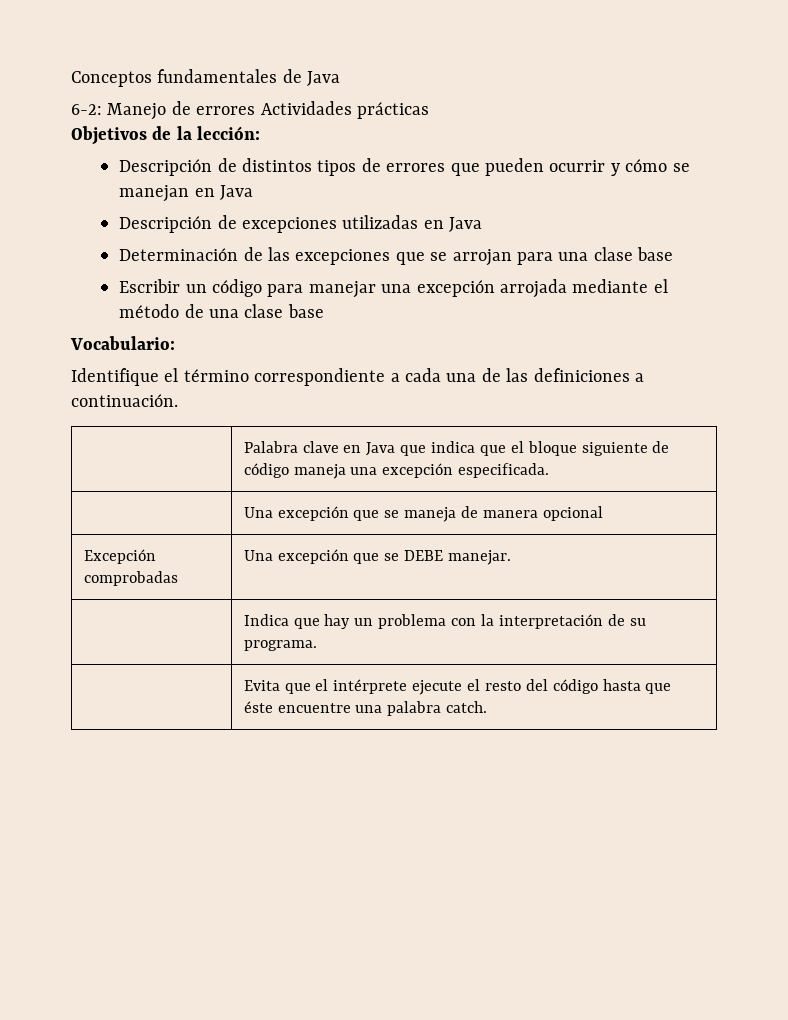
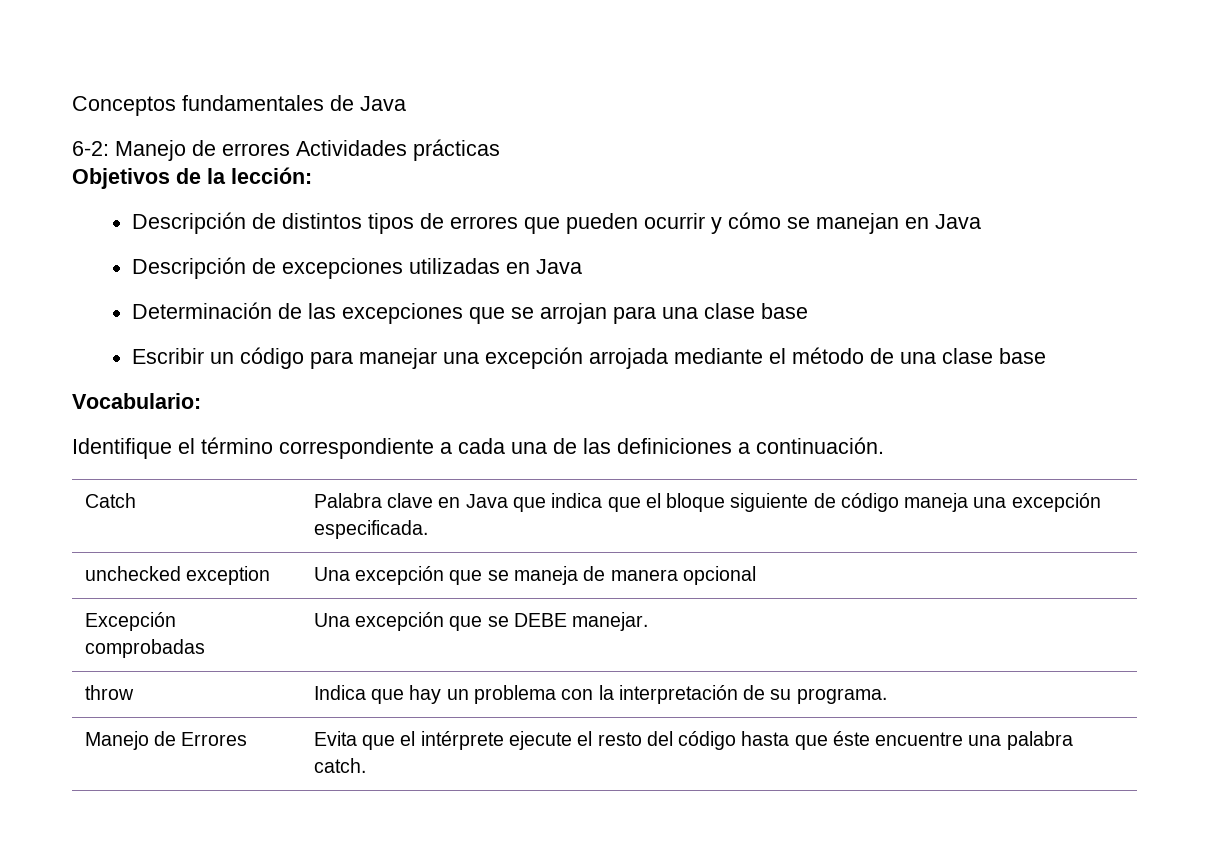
- | Palabra clave en Java que indica que el bloque siguiente de código maneja una excepción especificada.
+ Catch | Palabra clave en Java que indica que el bloque siguiente de código maneja una excepción especificada.
- | Una excepción que se maneja de manera opcional
+ unchecked exception | Una excepción que se maneja de manera opcional
- | Indica que hay un problema con la interpretación de su programa.
+ throw | Indica que hay un problema con la interpretación de su programa.
- | Evita que el intérprete ejecute el resto del código hasta que éste encuentre una palabra catch.
+ Manejo de Errores | Evita que el intérprete ejecute el resto del código hasta que éste encuentre una palabra catch.

